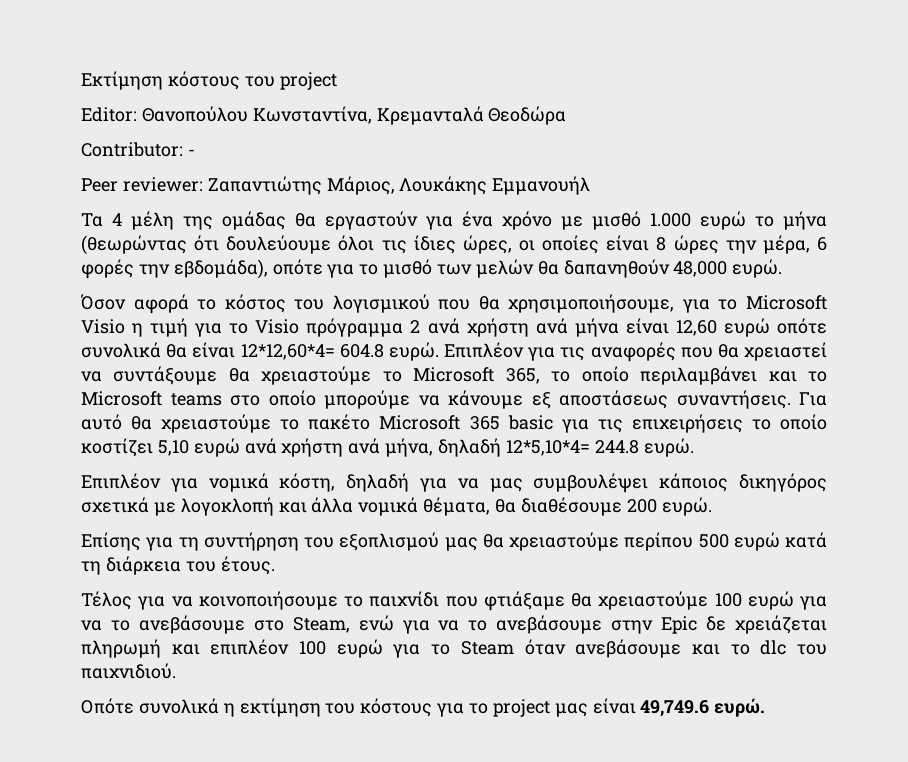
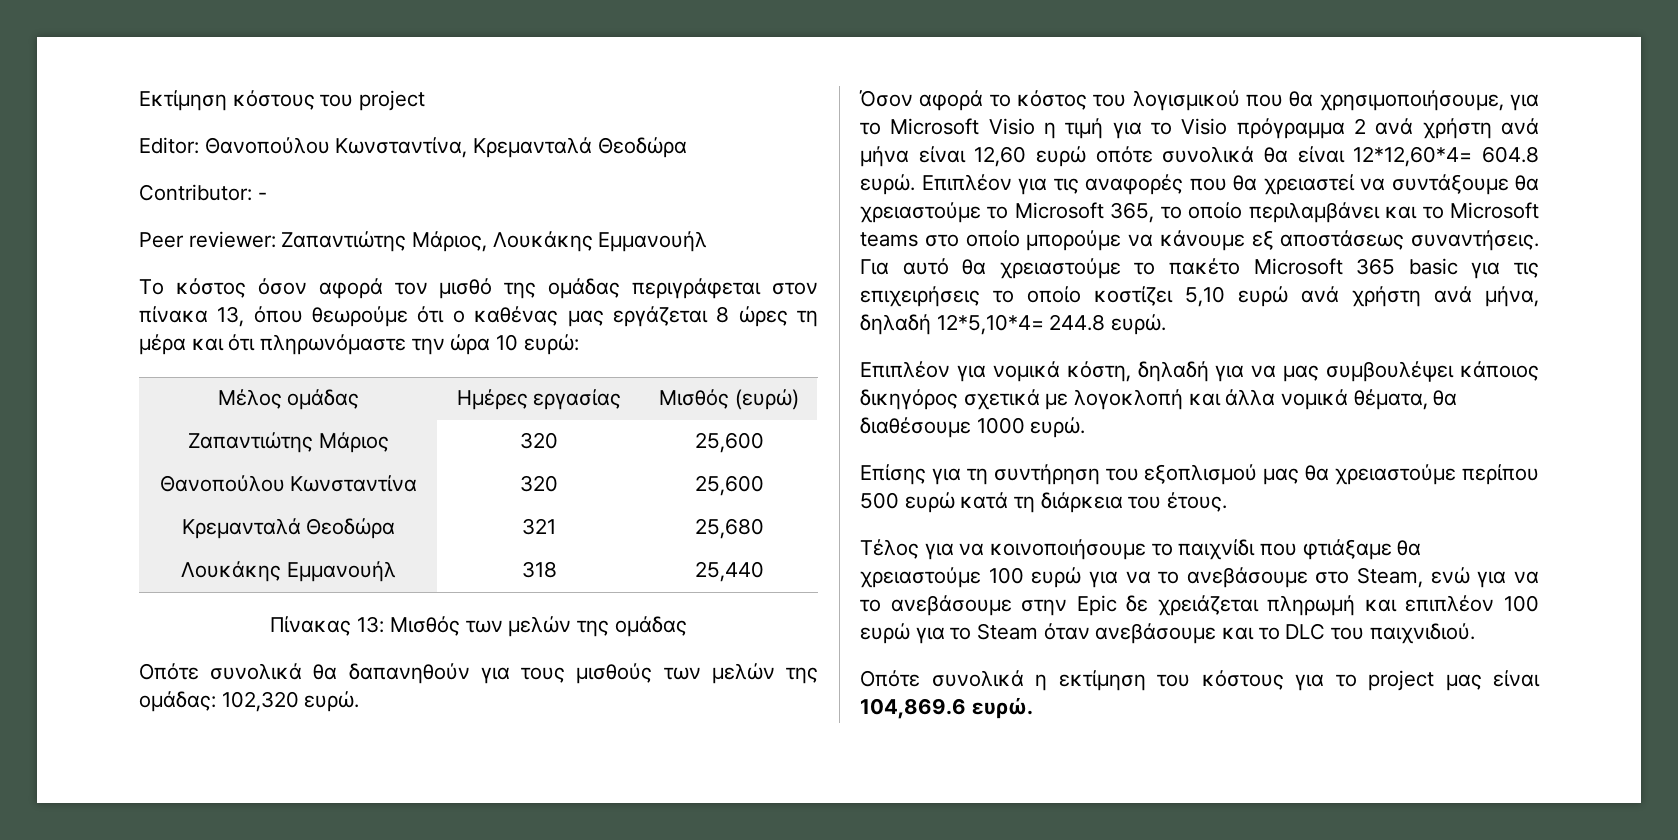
- Τα 4 μέλη της ομάδας θα εργαστούν για ένα χρόνο με μισθό 1.000 ευρώ το μήνα (θεωρώντας ότι δουλεύουμε όλοι τις ίδιες ώρες, οι οποίες είναι 8 ώρες την μέρα, 6 φορές την εβδομάδα), οπότε για το μισθό των μελών θα δαπανηθούν 48,000 ευρώ.
+ Το κόστος όσον αφορά τον μισθό της ομάδας περιγράφεται στον πίνακα 13, όπου θεωρούμε ότι ο καθένας μας εργάζεται 8 ώρες τη μέρα και ότι πληρωνόμαστε την ώρα 10 ευρώ:
+ Μέλος ομάδας | Ημέρες εργασίας | Μισθός (ευρώ)
+ Ζαπαντιώτης Μάριος | 320 | 25,600
+ Θανοπούλου Κωνσταντίνα | 320 | 25,600
+ Κρεμανταλά Θεοδώρα | 321 | 25,680
+ Λουκάκης Εμμανουήλ | 318 | 25,440
+ Πίνακας 13: Μισθός των μελών της ομάδας
+ Οπότε συνολικά θα δαπανηθούν για τους μισθούς των μελών της ομάδας: 102,320 ευρώ.
- Επιπλέον για νομικά κόστη, δηλαδή για να μας συμβουλέψει κάποιος δικηγόρος σχετικά με λογοκλοπή και άλλα νομικά θέματα, θα διαθέσουμε 200 ευρώ.
+ Επιπλέον για νομικά κόστη, δηλαδή για να μας συμβουλέψει κάποιος δικηγόρος σχετικά με λογοκλοπή και άλλα νομικά θέματα, θα διαθέσουμε 1000 ευρώ.
- Τέλος για να κοινοποιήσουμε το παιχνίδι που φτιάξαμε θα χρειαστούμε 100 ευρώ για να το ανεβάσουμε στο Steam, ενώ για να το ανεβάσουμε στην Epic δε χρειάζεται πληρωμή και επιπλέον 100 ευρώ για το Steam όταν ανεβάσουμε και το dlc του παιχνιδιού.
+ Τέλος για να κοινοποιήσουμε το παιχνίδι που φτιάξαμε θα χρειαστούμε 100 ευρώ για να το ανεβάσουμε στο Steam, ενώ για να το ανεβάσουμε στην Epic δε χρειάζεται πληρωμή και επιπλέον 100 ευρώ για το Steam όταν ανεβάσουμε και το DLC του παιχνιδιού.
- Οπότε συνολικά η εκτίμηση του κόστους για το project μας είναι 49,749.6 ευρώ.
+ Οπότε συνολικά η εκτίμηση του κόστους για το project μας είναι 104,869.6 ευρώ.

